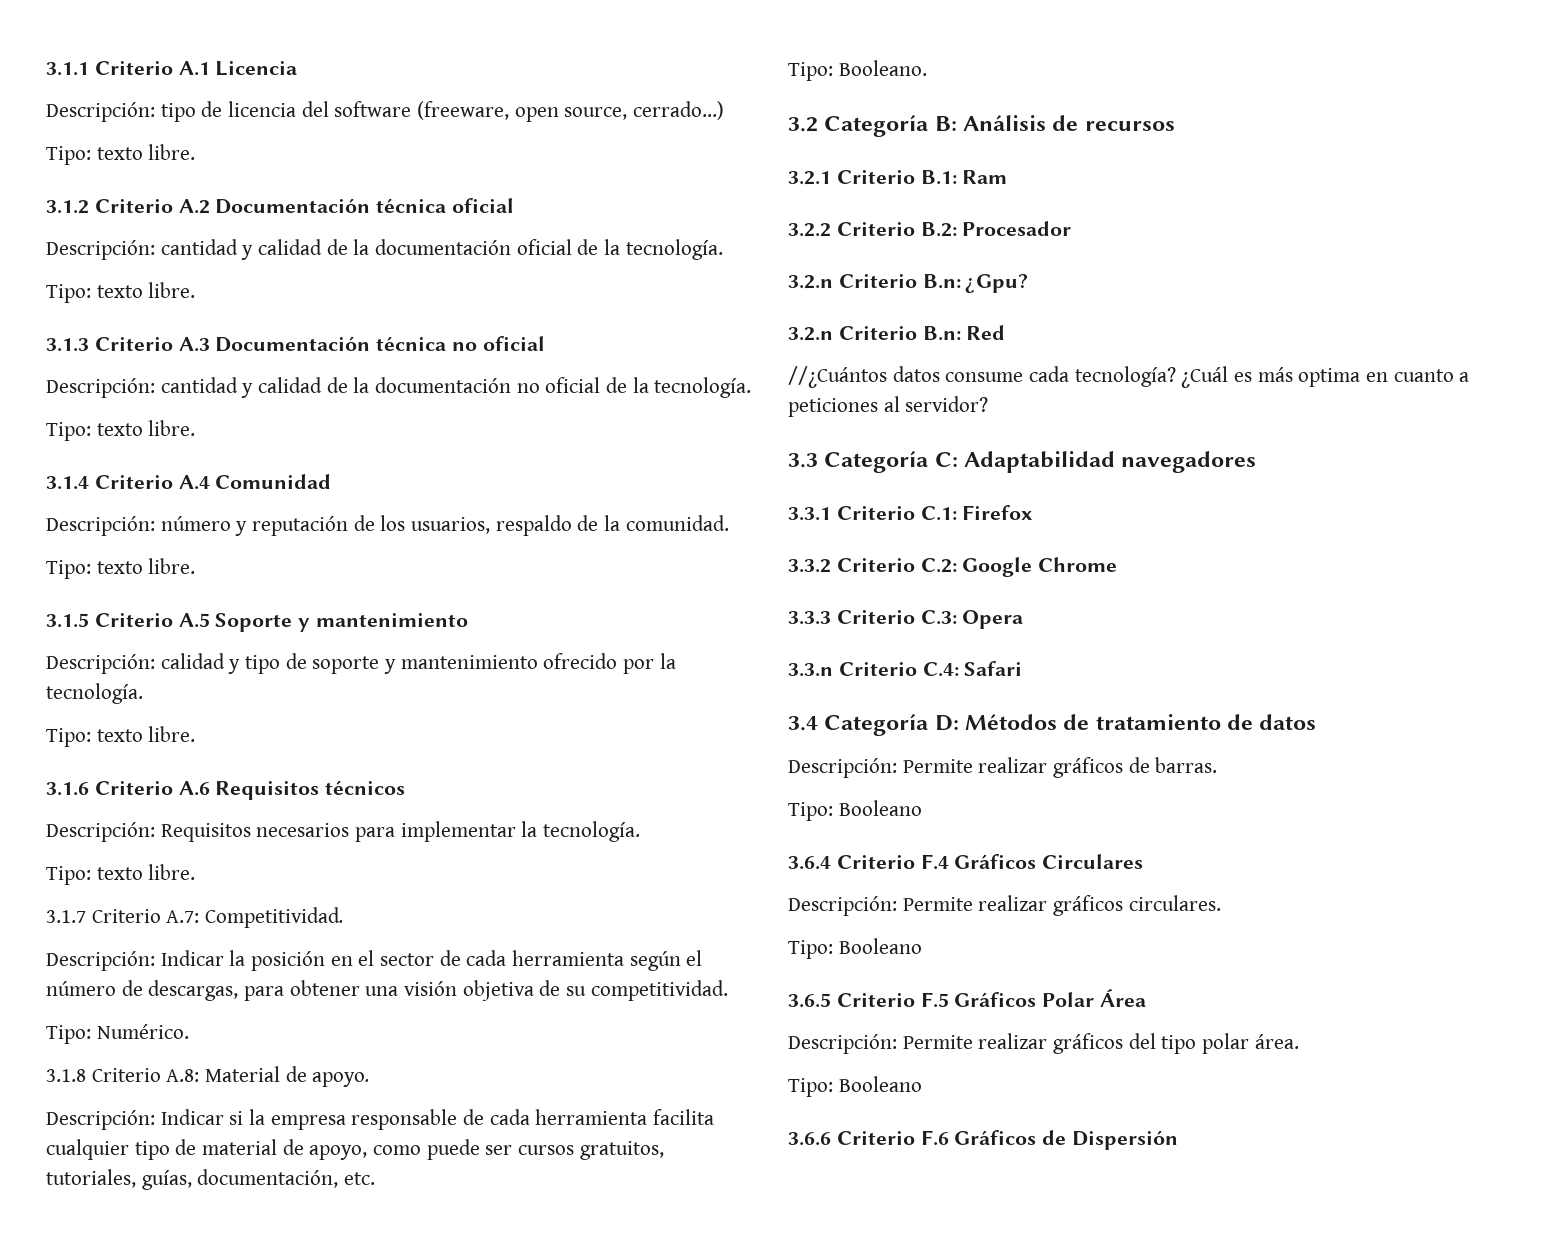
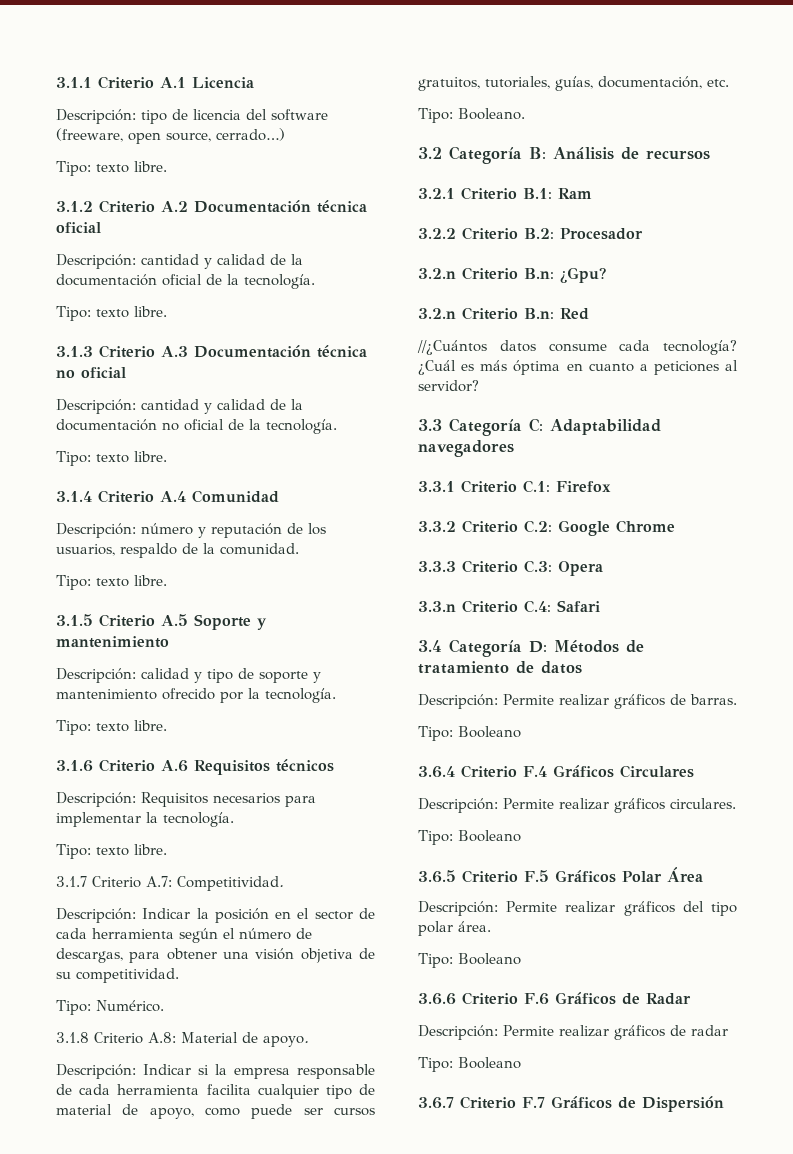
- ¿Cuál es más optima en cuanto a peticiones al servidor?
+ ¿Cuál es más óptima en cuanto a peticiones al servidor?
- 3.6.6 Criterio F.6 Gráficos de Dispersión
+ 3.6.6 Criterio F.6 Gráficos de Radar
+ Descripción: Permite realizar gráficos de radar
+ Tipo: Booleano
+ 3.6.7 Criterio F.7 Gráficos de Dispersión

